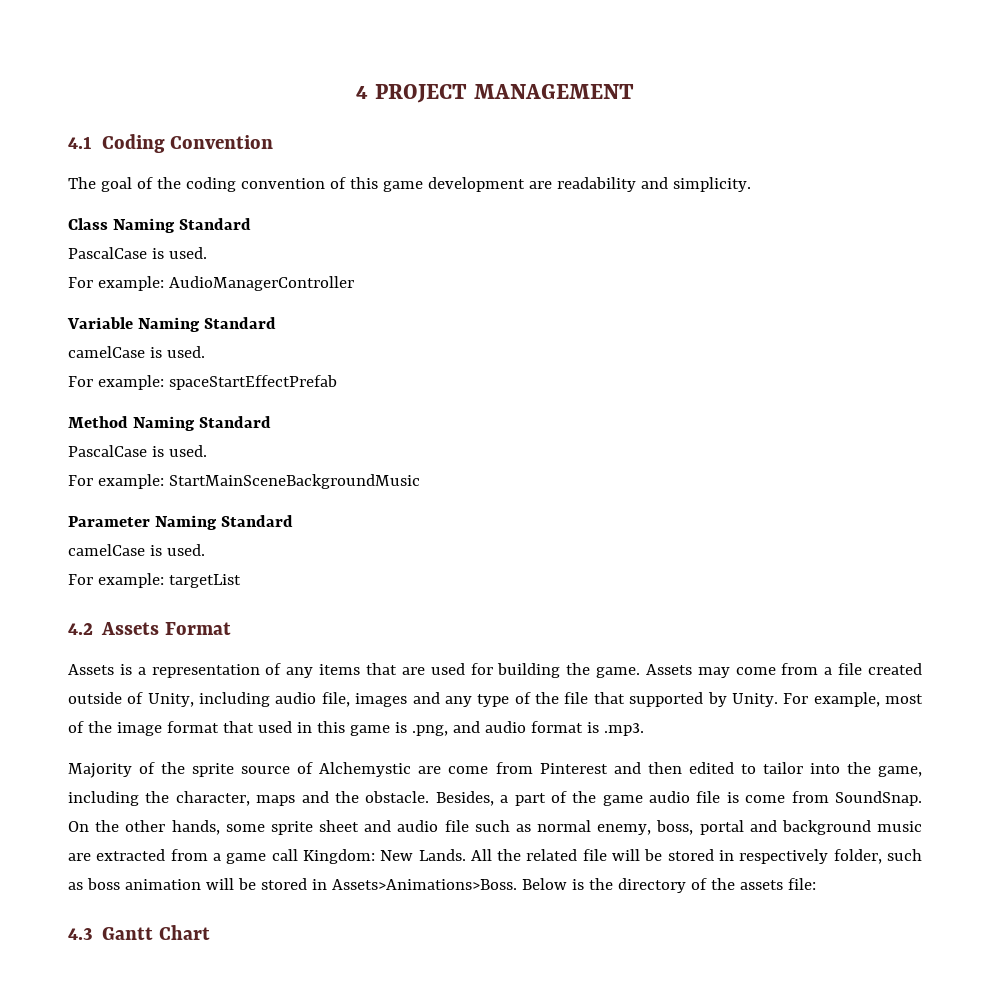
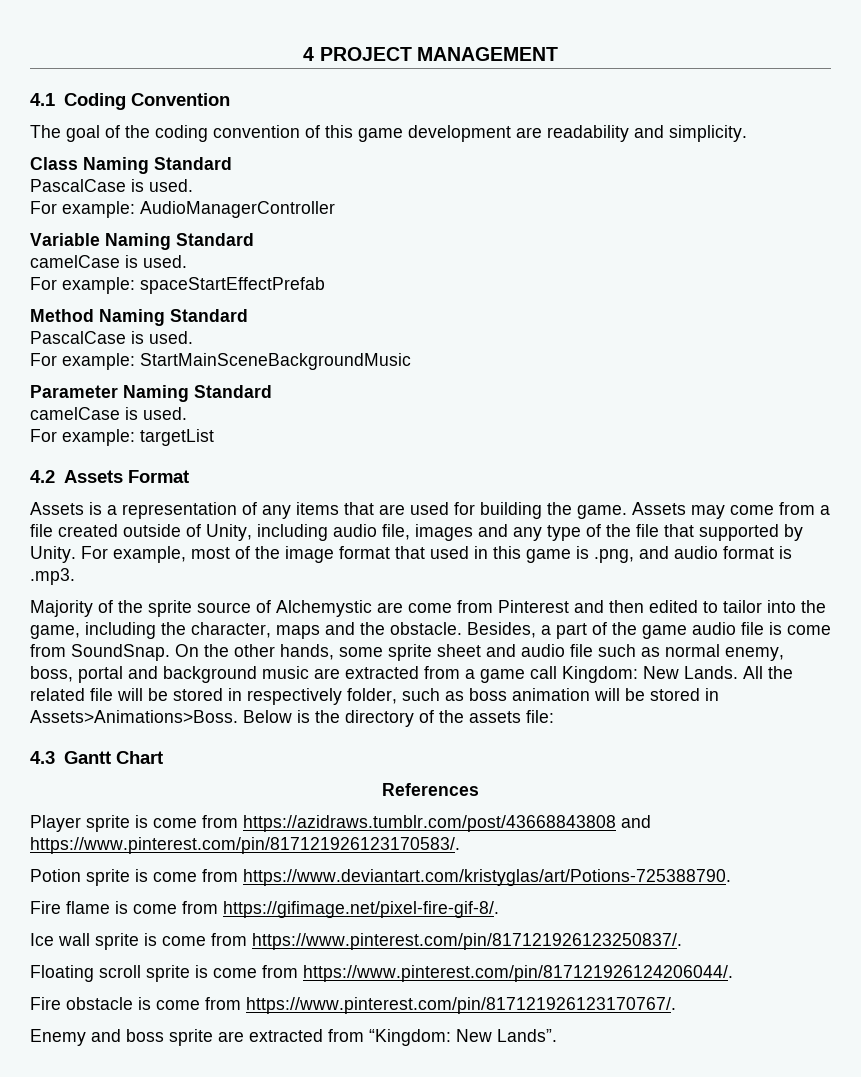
+ References
+ Player sprite is come from https://azidraws.tumblr.com/post/43668843808 and https://www.pinterest.com/pin/817121926123170583/.
+ Potion sprite is come from https://www.deviantart.com/kristyglas/art/Potions-725388790.
+ Fire flame is come from https://gifimage.net/pixel-fire-gif-8/.
+ Ice wall sprite is come from https://www.pinterest.com/pin/817121926123250837/.
+ Floating scroll sprite is come from https://www.pinterest.com/pin/817121926124206044/.
+ Fire obstacle is come from https://www.pinterest.com/pin/817121926123170767/.
+ Enemy and boss sprite are extracted from “Kingdom: New Lands”.

